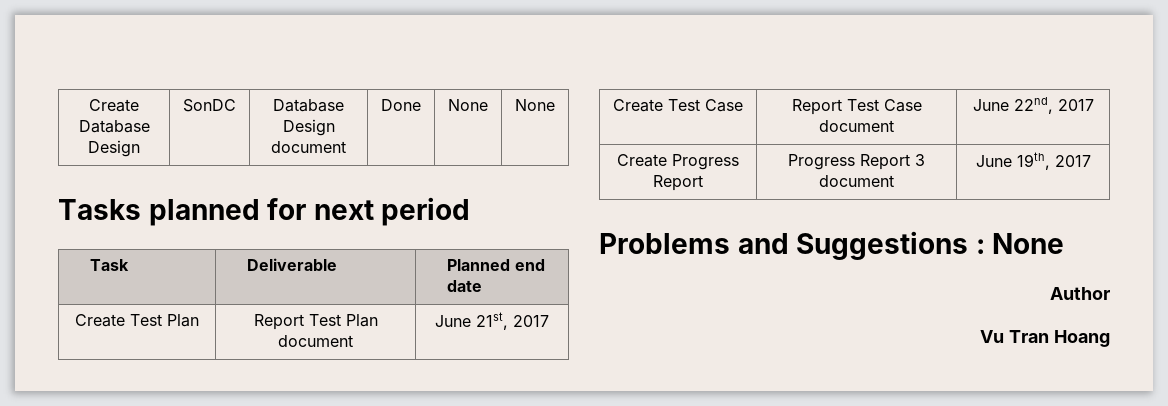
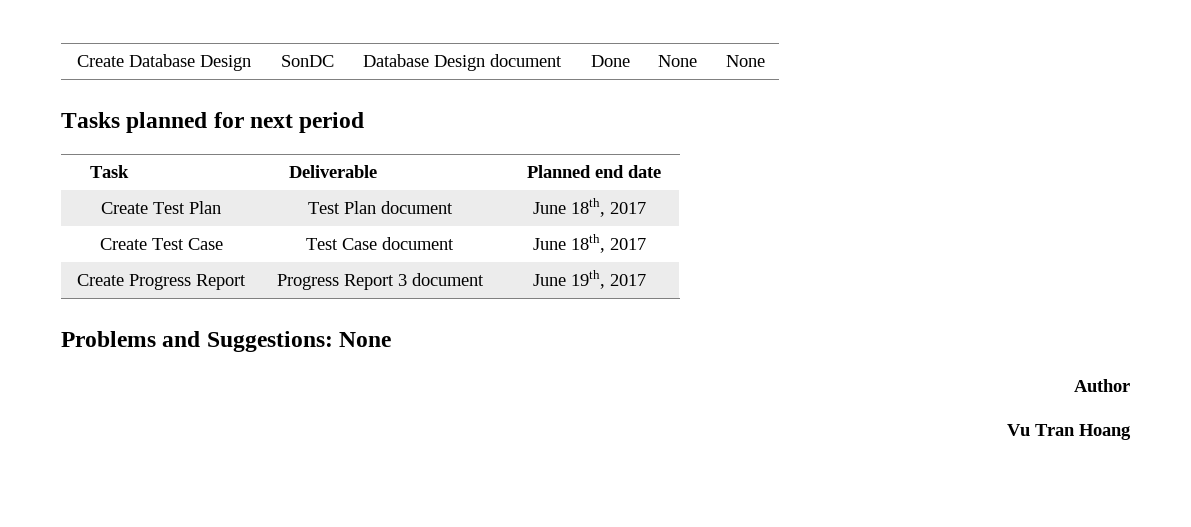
- Create Test Plan | Report Test Plan document | June 21st, 2017
+ Create Test Plan | Test Plan document | June 18th, 2017
- Create Test Case | Report Test Case document | June 22nd, 2017
+ Create Test Case | Test Case document | June 18th, 2017
- Problems and Suggestions : None
+ Problems and Suggestions: None

